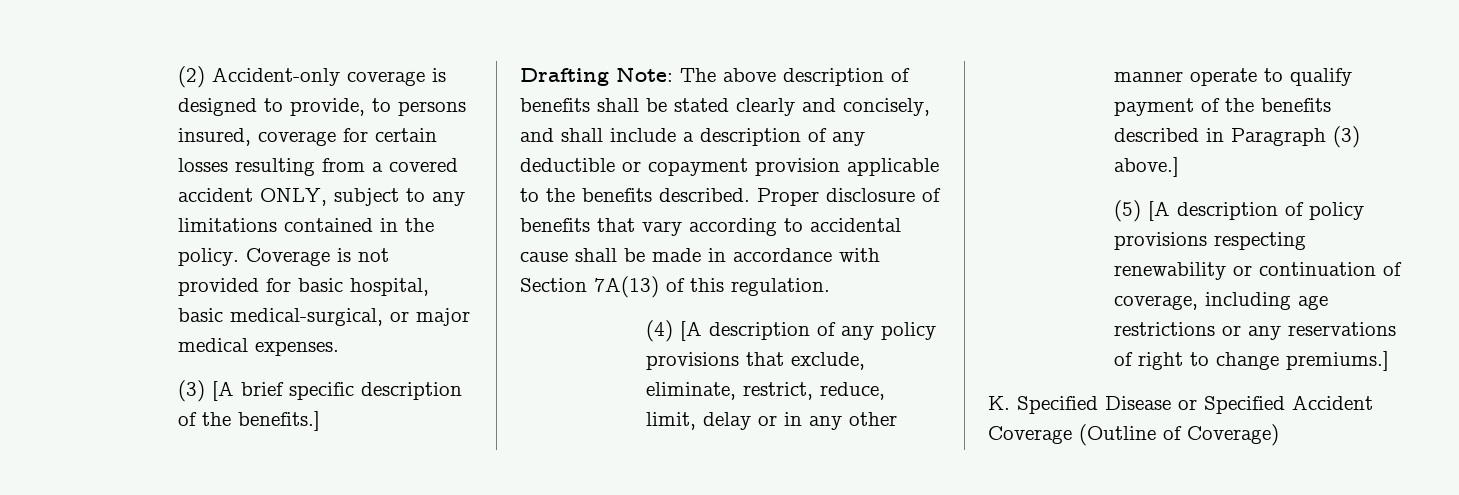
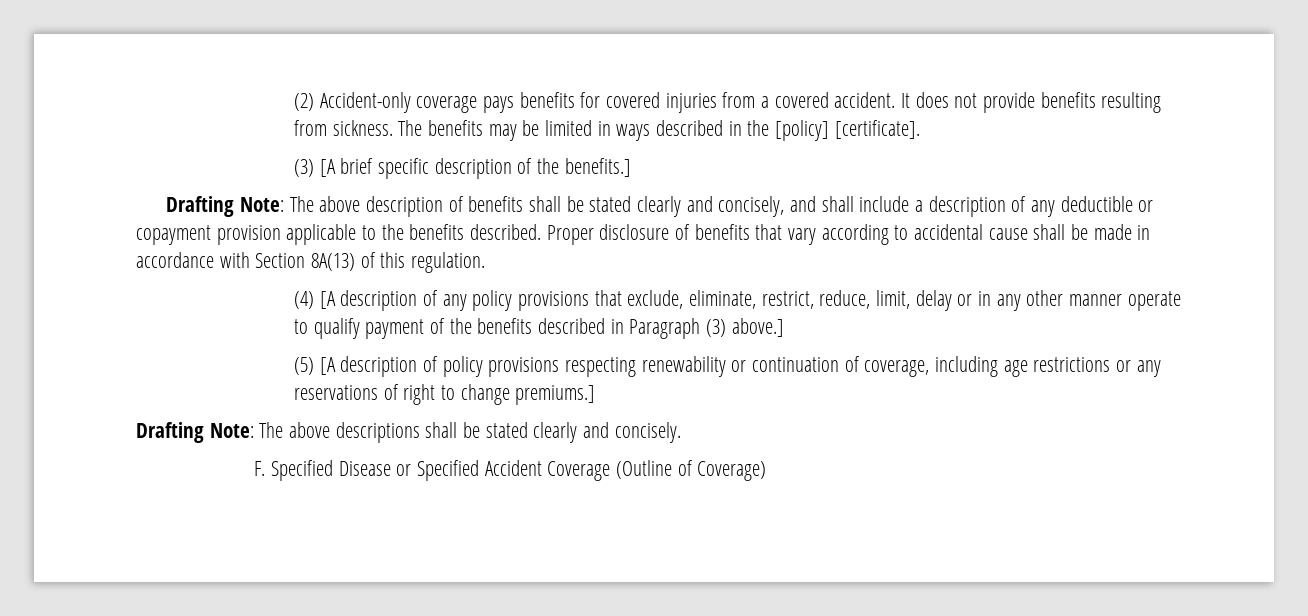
- (2) Accident-only coverage is designed to provide, to persons insured, coverage for certain losses resulting from a covered accident ONLY, subject to any limitations contained in the policy. Coverage is not provided for basic hospital, basic medical-surgical, or major medical expenses.
+ (2) Accident-only coverage pays benefits for covered injuries from a covered accident. It does not provide benefits resulting from sickness. The benefits may be limited in ways described in the [policy] [certificate].
- Proper disclosure of benefits that vary according to accidental cause shall be made in accordance with Section 7A(13) of this regulation.
+ Proper disclosure of benefits that vary according to accidental cause shall be made in accordance with Section 8A(13) of this regulation.
- K. Specified Disease or Specified Accident Coverage (Outline of Coverage)
+ Drafting Note: The above descriptions shall be stated clearly and concisely.
+ F. Specified Disease or Specified Accident Coverage (Outline of Coverage)

